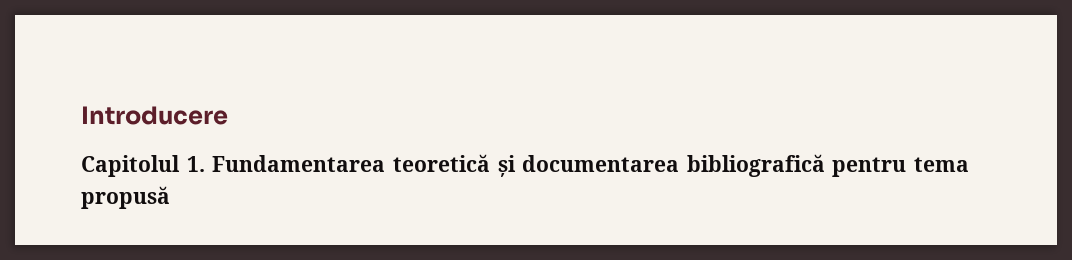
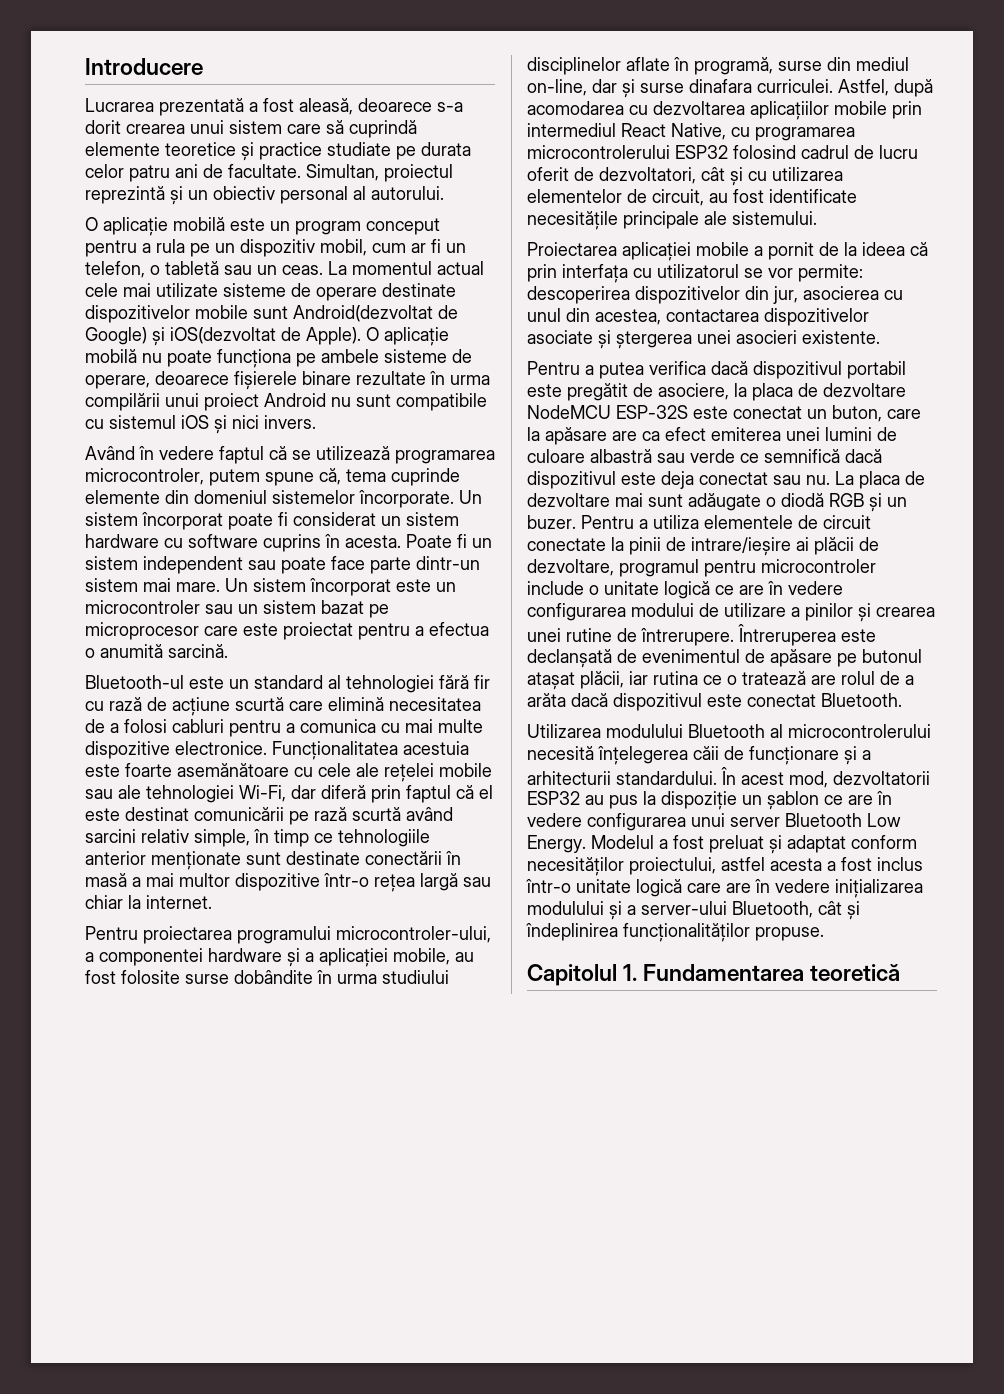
- Capitolul 1. Fundamentarea teoretică și documentarea bibliografică pentru tema propusă
+ Lucrarea prezentată a fost aleasă, deoarece s-a dorit crearea unui sistem care să cuprindă elemente teoretice și practice studiate pe durata celor patru ani de facultate. Simultan, proiectul reprezintă și un obiectiv personal al autorului.
+ O aplicație mobilă este un program conceput pentru a rula pe un dispozitiv mobil, cum ar fi un telefon, o tabletă sau un ceas. La momentul actual cele mai utilizate sisteme de operare destinate dispozitivelor mobile sunt Android(dezvoltat de Google) și iOS(dezvoltat de Apple). O aplicație mobilă nu poate funcționa pe ambele sisteme de operare, deoarece fișierele binare rezultate în urma compilării unui proiect Android nu sunt compatibile cu sistemul iOS și nici invers.
+ Având în vedere faptul că se utilizează programarea microcontroler, putem spune că, tema cuprinde elemente din domeniul sistemelor încorporate. Un sistem încorporat poate fi considerat un sistem hardware cu software cuprins în acesta. Poate fi un sistem independent sau poate face parte dintr-un sistem mai mare. Un sistem încorporat este un microcontroler sau un sistem bazat pe microprocesor care este proiectat pentru a efectua o anumită sarcină.
+ Bluetooth-ul este un standard al tehnologiei fără fir cu rază de acțiune scurtă care elimină necesitatea de a folosi cabluri pentru a comunica cu mai multe dispozitive electronice. Funcționalitatea acestuia este foarte asemănătoare cu cele ale rețelei mobile sau ale tehnologiei Wi-Fi, dar diferă prin faptul că el este destinat comunicării pe rază scurtă având sarcini relativ simple, în timp ce tehnologiile anterior menționate sunt destinate conectării în masă a mai multor dispozitive într-o rețea largă sau chiar la internet.
+ Pentru proiectarea programului microcontroler-ului, a componentei hardware și a aplicației mobile, au fost folosite surse dobândite în urma studiului disciplinelor aflate în programă, surse din mediul on-line, dar și surse dinafara curriculei. Astfel, după acomodarea cu dezvoltarea aplicațiilor mobile prin intermediul React Native, cu programarea microcontrolerului ESP32 folosind cadrul de lucru oferit de dezvoltatori, cât și cu utilizarea elementelor de circuit, au fost identificate necesitățile principale ale sistemului.
+ Proiectarea aplicației mobile a pornit de la ideea că prin interfața cu utilizatorul se vor permite: descoperirea dispozitivelor din jur, asocierea cu unul din acestea, contactarea dispozitivelor asociate și ștergerea unei asocieri existente.
+ Pentru a putea verifica dacă dispozitivul portabil este pregătit de asociere, la placa de dezvoltare NodeMCU ESP-32S este conectat un buton, care la apăsare are ca efect emiterea unei lumini de culoare albastră sau verde ce semnifică dacă dispozitivul este deja conectat sau nu. La placa de dezvoltare mai sunt adăugate o diodă RGB și un buzer. Pentru a utiliza elementele de circuit conectate la pinii de intrare/ieșire ai plăcii de dezvoltare, programul pentru microcontroler include o unitate logică ce are în vedere configurarea modului de utilizare a pinilor și crearea unei rutine de întrerupere. Întreruperea este declanșată de evenimentul de apăsare pe butonul atașat plăcii, iar rutina ce o tratează are rolul de a arăta dacă dispozitivul este conectat Bluetooth.
+ Utilizarea modulului Bluetooth al microcontrolerului necesită înțelegerea căii de funcționare și a arhitecturii standardului. În acest mod, dezvoltatorii ESP32 au pus la dispoziție un șablon ce are în vedere configurarea unui server Bluetooth Low Energy. Modelul a fost preluat și adaptat conform necesităților proiectului, astfel acesta a fost inclus într-o unitate logică care are în vedere inițializarea modulului și a server-ului Bluetooth, cât și îndeplinirea funcționalităților propuse.
+ Capitolul 1. Fundamentarea teoretică

